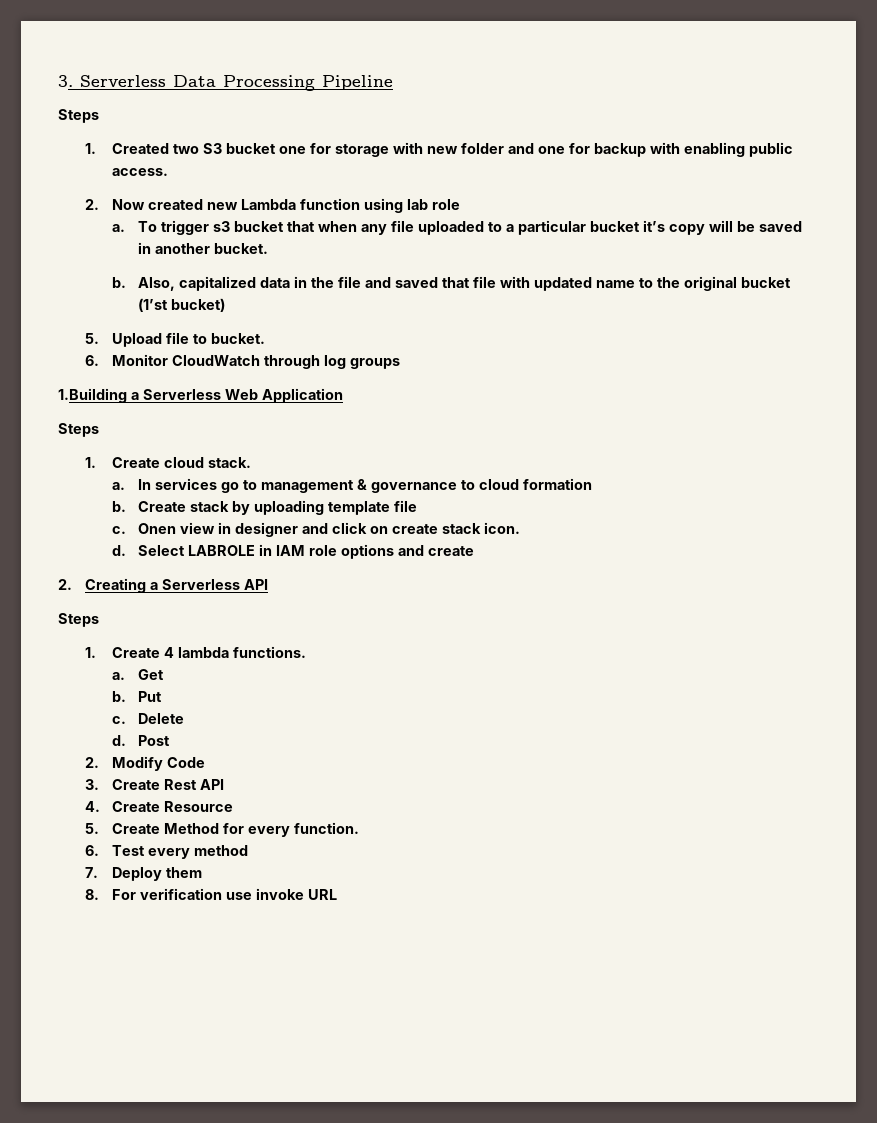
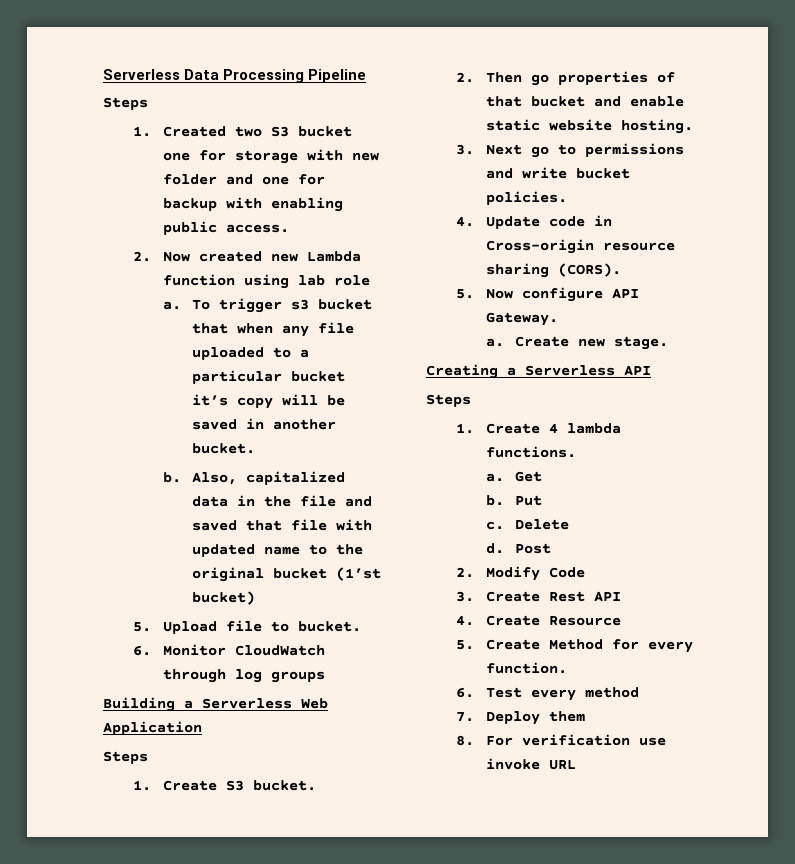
- 3. Serverless Data Processing Pipeline
+ Serverless Data Processing Pipeline
- 1.Building a Serverless Web Application
+ Building a Serverless Web Application
- 1. Create cloud stack.
- a. In services go to management & governance to cloud formation
- b. Create stack by uploading template file
- c. Onen view in designer and click on create stack icon.
- d. Select LABROLE in IAM role options and create
- 2. Creating a Serverless API
+ 1. Create S3 bucket.
+ 2. Then go properties of that bucket and enable static website hosting.
+ 3. Next go to permissions and write bucket policies.
+ 4. Update code in Cross-origin resource sharing (CORS).
+ 5. Now configure API Gateway.
+ a. Create new stage.
+ Creating a Serverless API

